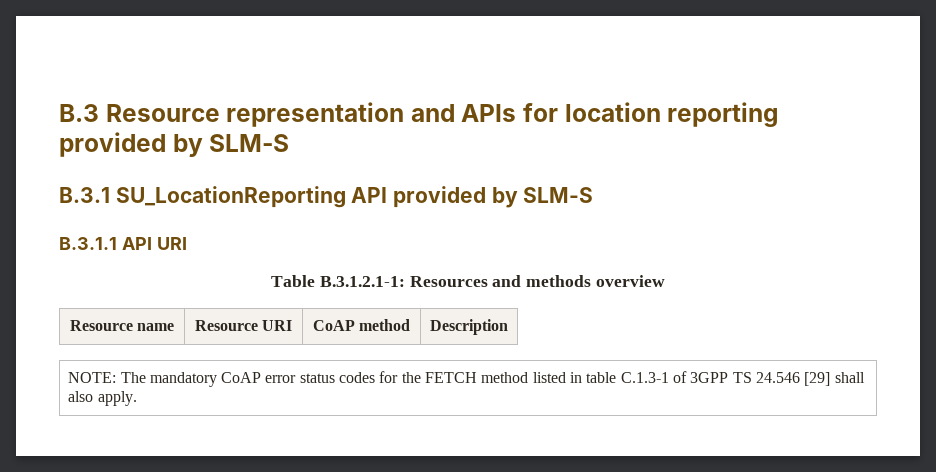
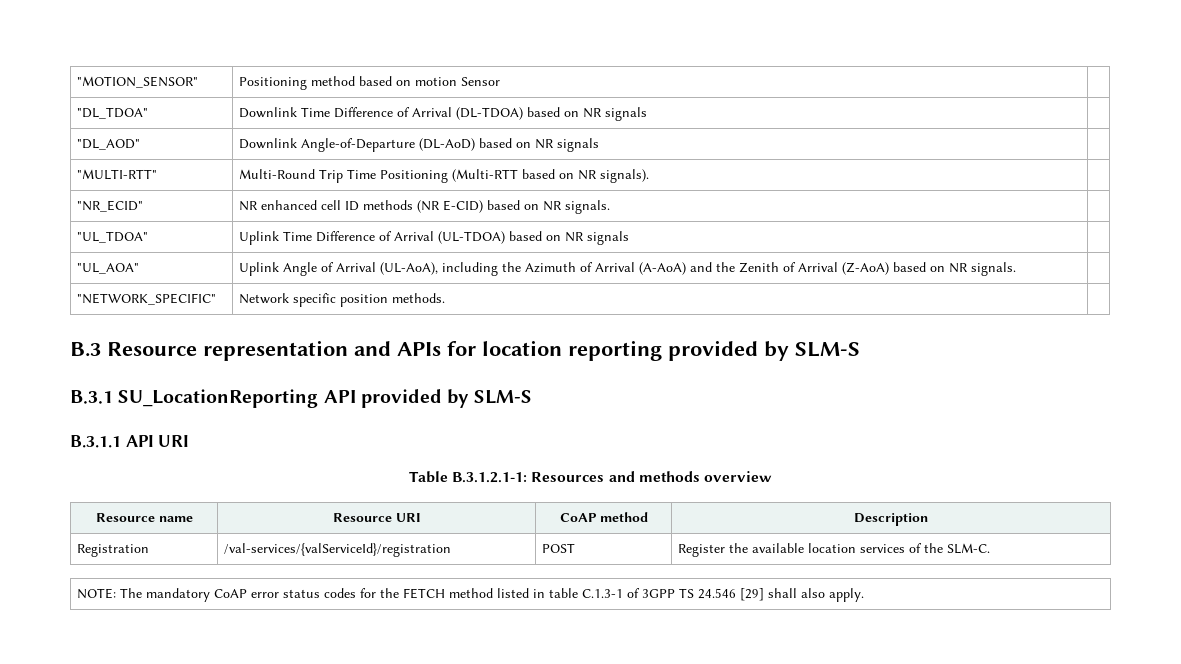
+ "MOTION_SENSOR" | Positioning method based on motion Sensor |
+ "DL_TDOA" | Downlink Time Difference of Arrival (DL-TDOA) based on NR signals |
+ "DL_AOD" | Downlink Angle-of-Departure (DL-AoD) based on NR signals |
+ "MULTI-RTT" | Multi-Round Trip Time Positioning (Multi-RTT based on NR signals). |
+ "NR_ECID" | NR enhanced cell ID methods (NR E-CID) based on NR signals. |
+ "UL_TDOA" | Uplink Time Difference of Arrival (UL-TDOA) based on NR signals |
+ "UL_AOA" | Uplink Angle of Arrival (UL-AoA), including the Azimuth of Arrival (A-AoA) and the Zenith of Arrival (Z-AoA) based on NR signals. |
+ "NETWORK_SPECIFIC" | Network specific position methods. |
+ Registration | /val-services/{valServiceId}/registration | POST | Register the available location services of the SLM-C.

